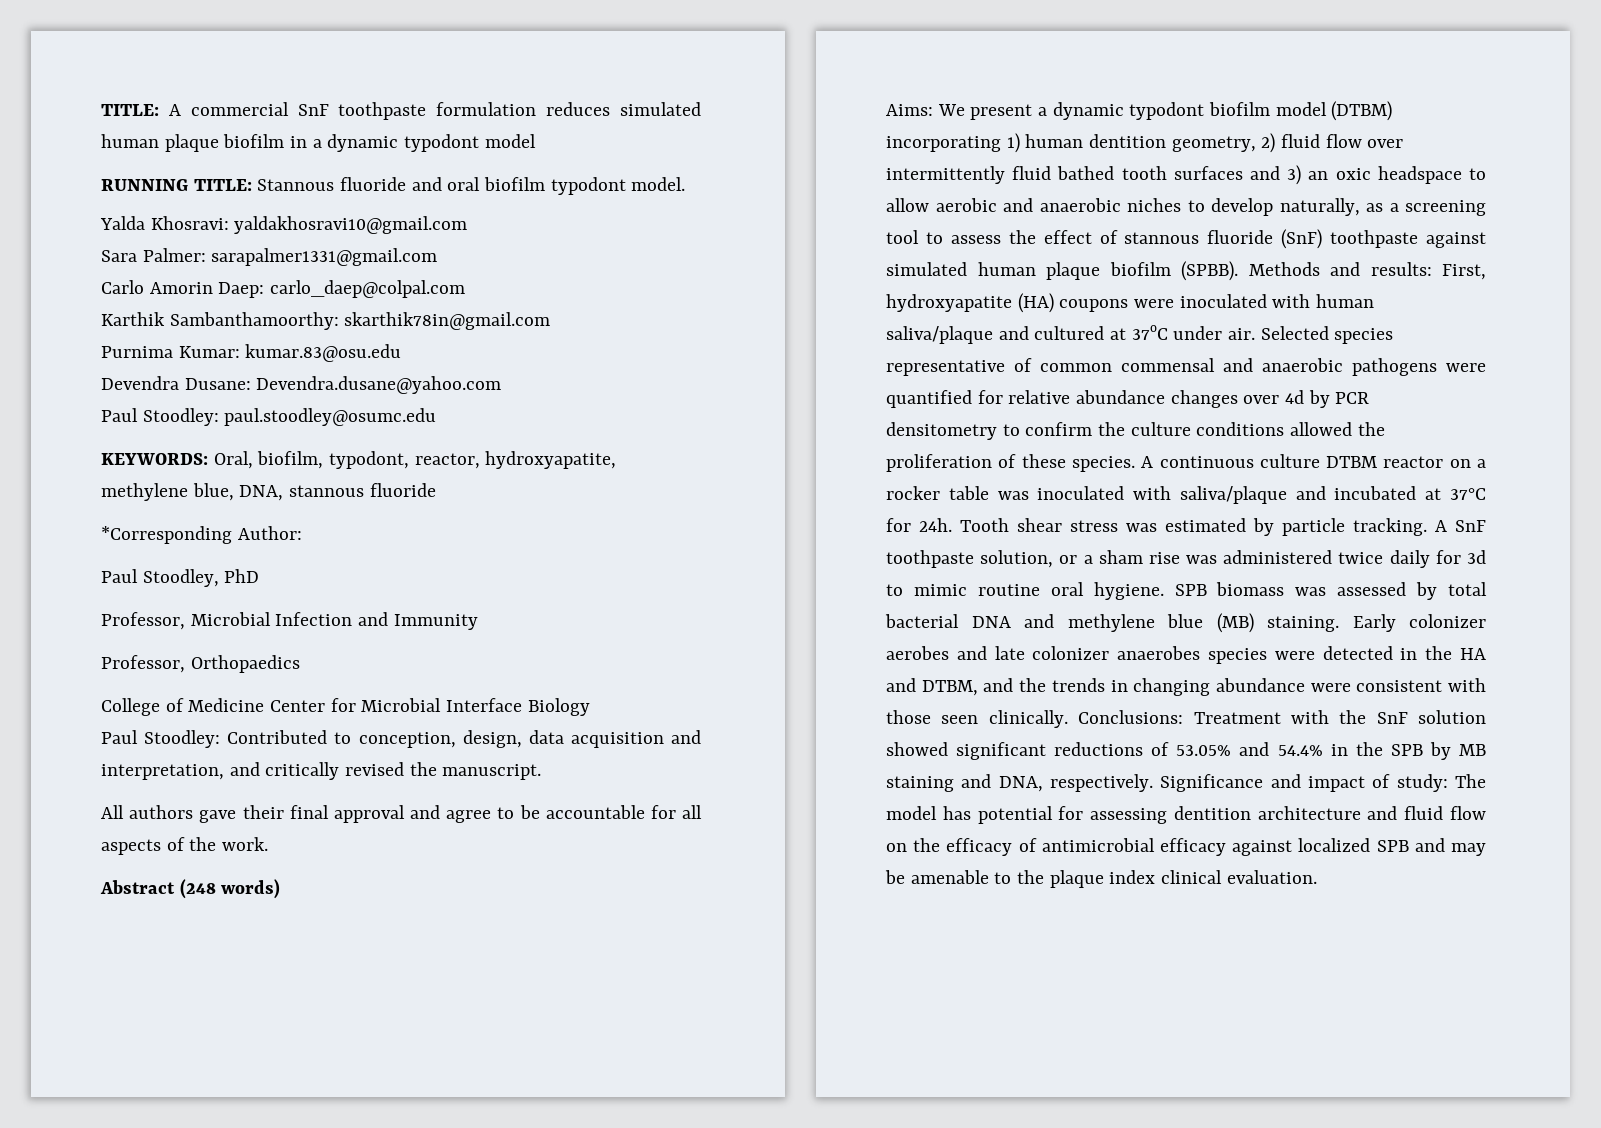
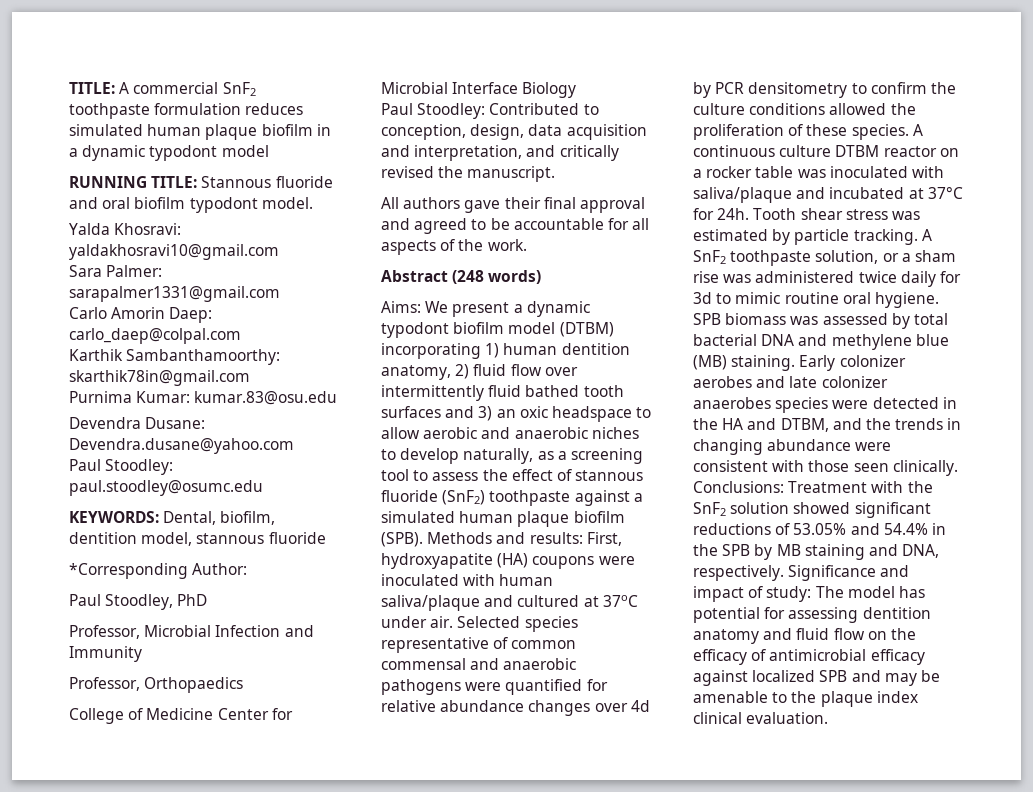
- TITLE: A commercial SnF toothpaste formulation reduces simulated human plaque biofilm in a dynamic typodont model
+ TITLE: A commercial SnF2 toothpaste formulation reduces simulated human plaque biofilm in a dynamic typodont model
- KEYWORDS: Oral, biofilm, typodont, reactor, hydroxyapatite, methylene blue, DNA, stannous fluoride
+ KEYWORDS: Dental, biofilm, dentition model, stannous fluoride
- All authors gave their final approval and agree to be accountable for all aspects of the work.
+ All authors gave their final approval and agreed to be accountable for all aspects of the work.
- Aims: We present a dynamic typodont biofilm model (DTBM) incorporating 1) human dentition geometry, 2) fluid flow over intermittently fluid bathed tooth surfaces and 3) an oxic headspace to allow aerobic and anaerobic niches to develop naturally, as a screening tool to assess the effect of stannous fluoride (SnF) toothpaste against simulated human plaque biofilm (SPBB).
+ Aims: We present a dynamic typodont biofilm model (DTBM) incorporating 1) human dentition anatomy, 2) fluid flow over intermittently fluid bathed tooth surfaces and 3) an oxic headspace to allow aerobic and anaerobic niches to develop naturally, as a screening tool to assess the effect of stannous fluoride (SnF2) toothpaste against a simulated human plaque biofilm (SPB).
- A SnF toothpaste solution, or a sham rise was administered twice daily for 3d to mimic routine oral hygiene.
+ A SnF2 toothpaste solution, or a sham rise was administered twice daily for 3d to mimic routine oral hygiene.
- Conclusions: Treatment with the SnF solution showed significant reductions of 53.05% and 54.4% in the SPB by MB staining and DNA, respectively.
+ Conclusions: Treatment with the SnF2 solution showed significant reductions of 53.05% and 54.4% in the SPB by MB staining and DNA, respectively.
- Significance and impact of study: The model has potential for assessing dentition architecture and fluid flow on the efficacy of antimicrobial efficacy against localized SPB and may be amenable to the plaque index clinical evaluation.
+ Significance and impact of study: The model has potential for assessing dentition anatomy and fluid flow on the efficacy of antimicrobial efficacy against localized SPB and may be amenable to the plaque index clinical evaluation.

